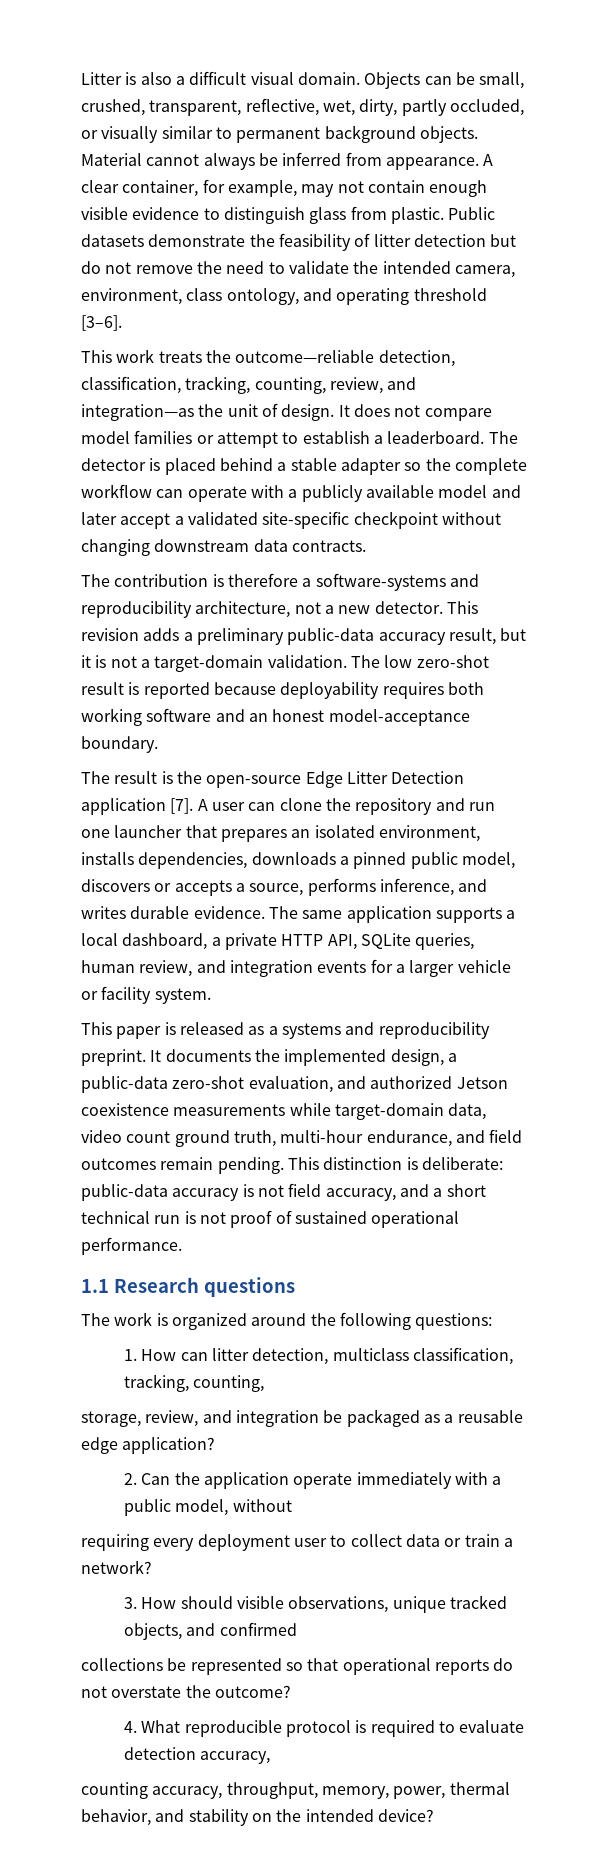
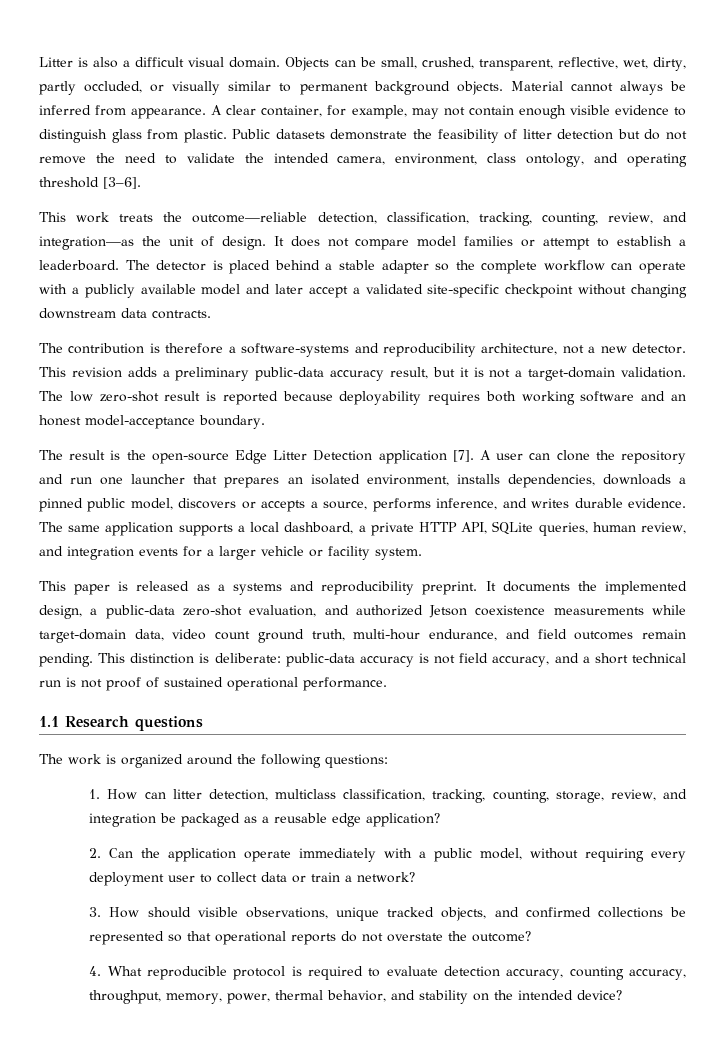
- 1. How can litter detection, multiclass classification, tracking, counting,
- storage, review, and integration be packaged as a reusable edge application?
+ 1. How can litter detection, multiclass classification, tracking, counting, storage, review, and integration be packaged as a reusable edge application?
- 2. Can the application operate immediately with a public model, without
- requiring every deployment user to collect data or train a network?
+ 2. Can the application operate immediately with a public model, without requiring every deployment user to collect data or train a network?
- 3. How should visible observations, unique tracked objects, and confirmed
- collections be represented so that operational reports do not overstate the outcome?
+ 3. How should visible observations, unique tracked objects, and confirmed collections be represented so that operational reports do not overstate the outcome?
- 4. What reproducible protocol is required to evaluate detection accuracy,
- counting accuracy, throughput, memory, power, thermal behavior, and stability on the intended device?
+ 4. What reproducible protocol is required to evaluate detection accuracy, counting accuracy, throughput, memory, power, thermal behavior, and stability on the intended device?

